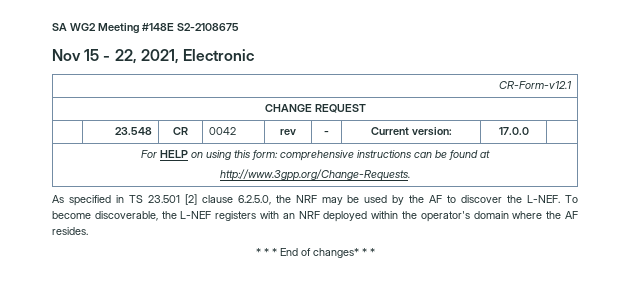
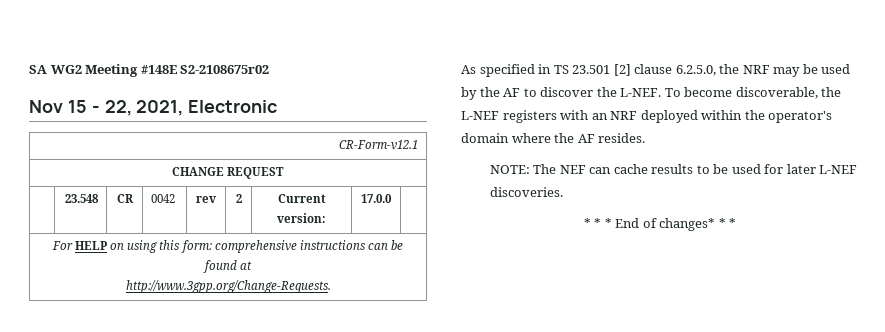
- SA WG2 Meeting #148E S2-2108675
+ SA WG2 Meeting #148E S2-2108675r02
- | 23.548 | CR | 0042 | rev | - | Current version: | 17.0.0 |
+ | 23.548 | CR | 0042 | rev | 2 | Current version: | 17.0.0 |
+ NOTE: The NEF can cache results to be used for later L-NEF discoveries.

